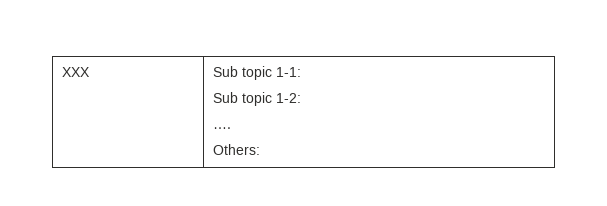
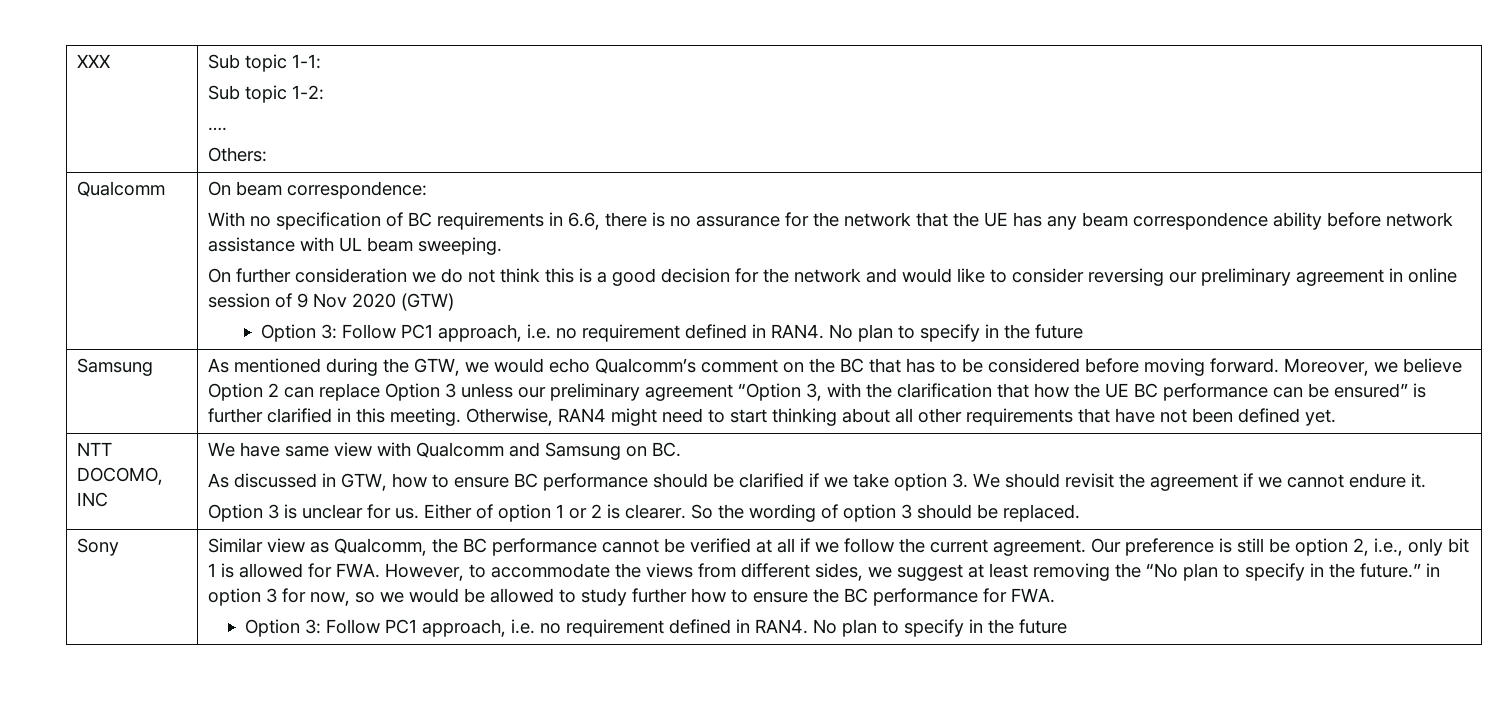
+ Qualcomm | On beam correspondence:
+ With no specification of BC requirements in 6.6, there is no assurance for the network that the UE has any beam correspondence ability before network assistance with UL beam sweeping.
+ On further consideration we do not think this is a good decision for the network and would like to consider reversing our preliminary agreement in online session of 9 Nov 2020 (GTW)
+ Option 3: Follow PC1 approach, i.e. no requirement defined in RAN4. No plan to specify in the future
+ Samsung | As mentioned during the GTW, we would echo Qualcomm’s comment on the BC that has to be considered before moving forward. Moreover, we believe Option 2 can replace Option 3 unless our preliminary agreement “Option 3, with the clarification that how the UE BC performance can be ensured” is further clarified in this meeting. Otherwise, RAN4 might need to start thinking about all other requirements that have not been defined yet.
+ NTT DOCOMO, INC | We have same view with Qualcomm and Samsung on BC.
+ As discussed in GTW, how to ensure BC performance should be clarified if we take option 3. We should revisit the agreement if we cannot endure it.
+ Option 3 is unclear for us. Either of option 1 or 2 is clearer. So the wording of option 3 should be replaced.
+ Sony | Similar view as Qualcomm, the BC performance cannot be verified at all if we follow the current agreement. Our preference is still be option 2, i.e., only bit 1 is allowed for FWA. However, to accommodate the views from different sides, we suggest at least removing the “No plan to specify in the future.” in option 3 for now, so we would be allowed to study further how to ensure the BC performance for FWA.
+ Option 3: Follow PC1 approach, i.e. no requirement defined in RAN4. No plan to specify in the future

